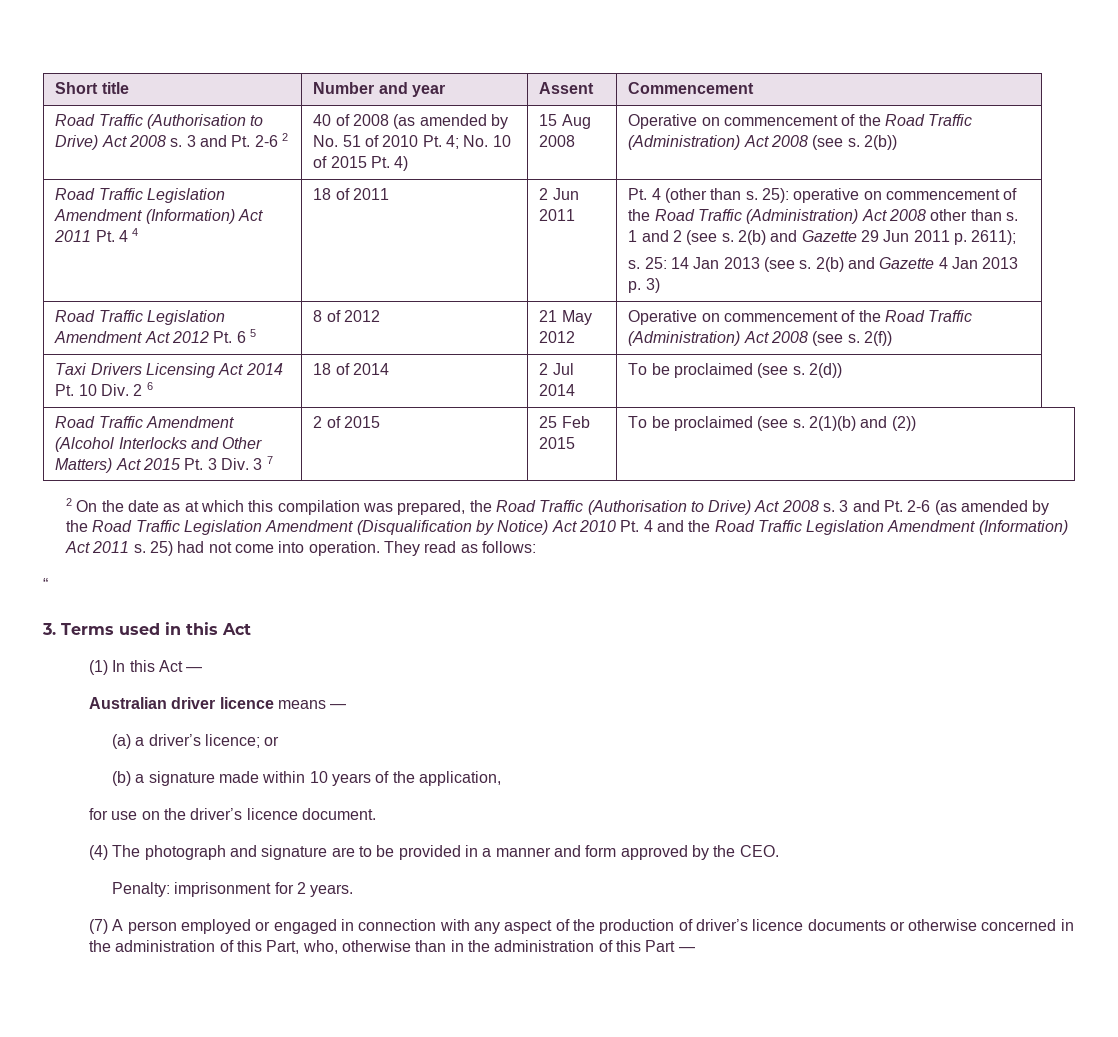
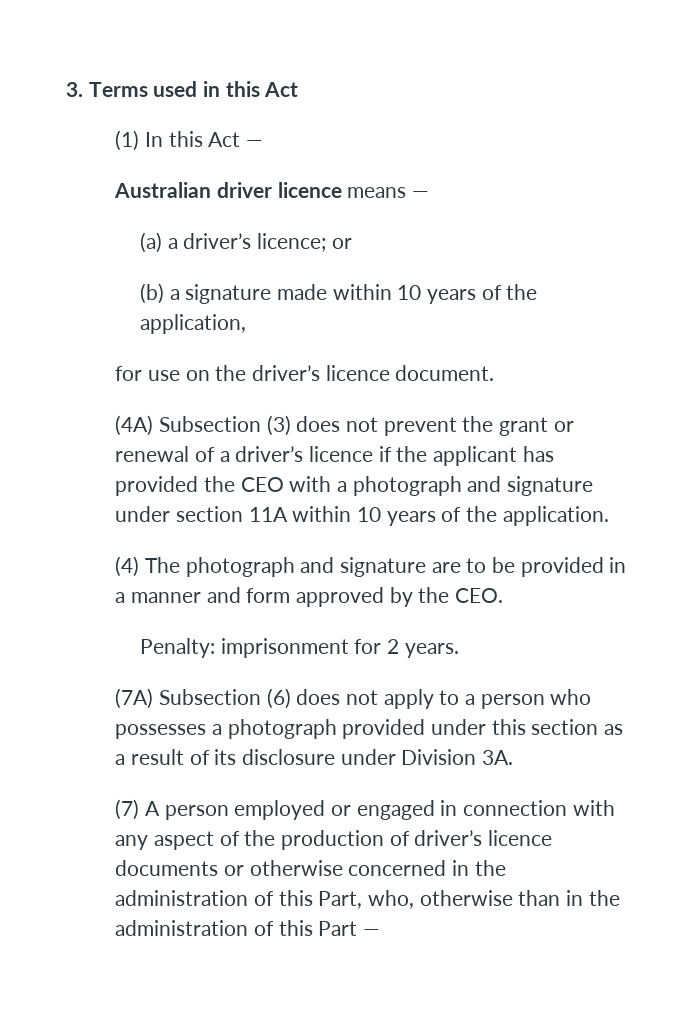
- Short title | Number and year | Assent | Commencement
- Road Traffic (Authorisation to Drive) Act 2008 s. 3 and Pt. 2-6 2 | 40 of 2008 (as amended by No. 51 of 2010 Pt. 4; No. 10 of 2015 Pt. 4) | 15 Aug 2008 | Operative on commencement of the Road Traffic (Administration) Act 2008 (see s. 2(b))
- Road Traffic Legislation Amendment (Information) Act 2011 Pt. 4 4 | 18 of 2011 | 2 Jun 2011 | Pt. 4 (other than s. 25): operative on commencement of the Road Traffic (Administration) Act 2008 other than s. 1 and 2 (see s. 2(b) and Gazette 29 Jun 2011 p. 2611);
- s. 25: 14 Jan 2013 (see s. 2(b) and Gazette 4 Jan 2013 p. 3)
- Road Traffic Legislation Amendment Act 2012 Pt. 6 5 | 8 of 2012 | 21 May 2012 | Operative on commencement of the Road Traffic (Administration) Act 2008 (see s. 2(f))
- Taxi Drivers Licensing Act 2014 Pt. 10 Div. 2 6 | 18 of 2014 | 2 Jul 2014 | To be proclaimed (see s. 2(d))
- Road Traffic Amendment (Alcohol Interlocks and Other Matters) Act 2015 Pt. 3 Div. 3 7 | 2 of 2015 | 25 Feb 2015 | To be proclaimed (see s. 2(1)(b) and (2))
- 2 On the date as at which this compilation was prepared, the Road Traffic (Authorisation to Drive) Act 2008 s. 3 and Pt. 2-6 (as amended by the Road Traffic Legislation Amendment (Disqualification by Notice) Act 2010 Pt. 4 and the Road Traffic Legislation Amendment (Information) Act 2011 s. 25) had not come into operation. They read as follows:
- “
+ (4A) Subsection (3) does not prevent the grant or renewal of a driver’s licence if the applicant has provided the CEO with a photograph and signature under section 11A within 10 years of the application.
+ (7A) Subsection (6) does not apply to a person who possesses a photograph provided under this section as a result of its disclosure under Division 3A.

